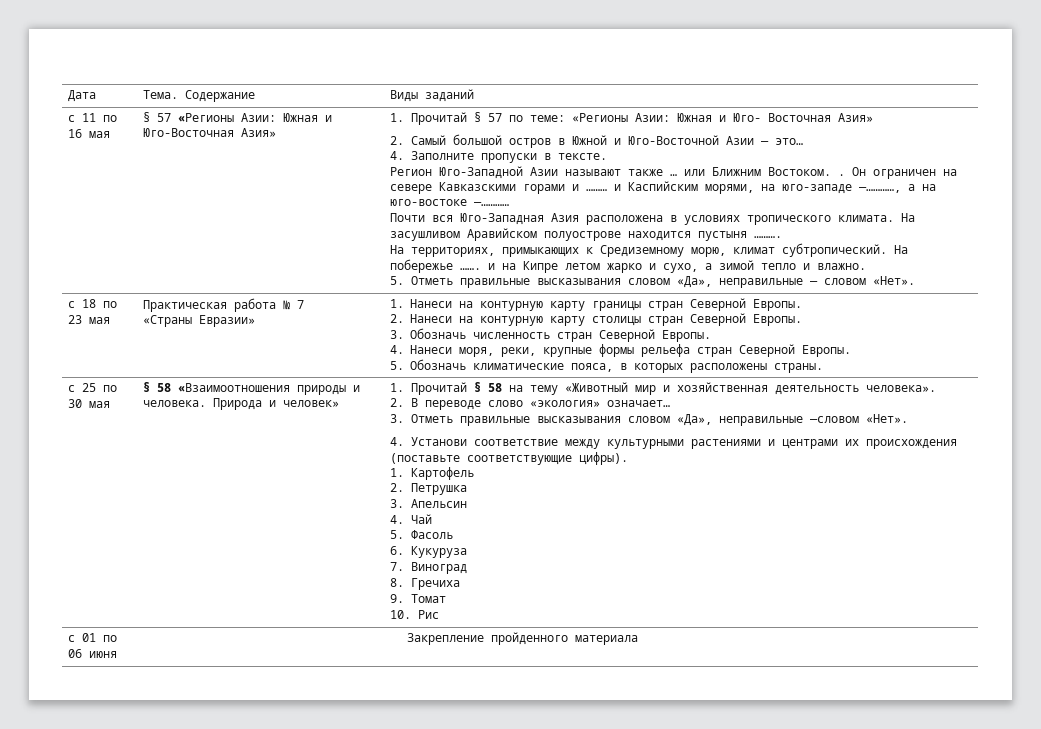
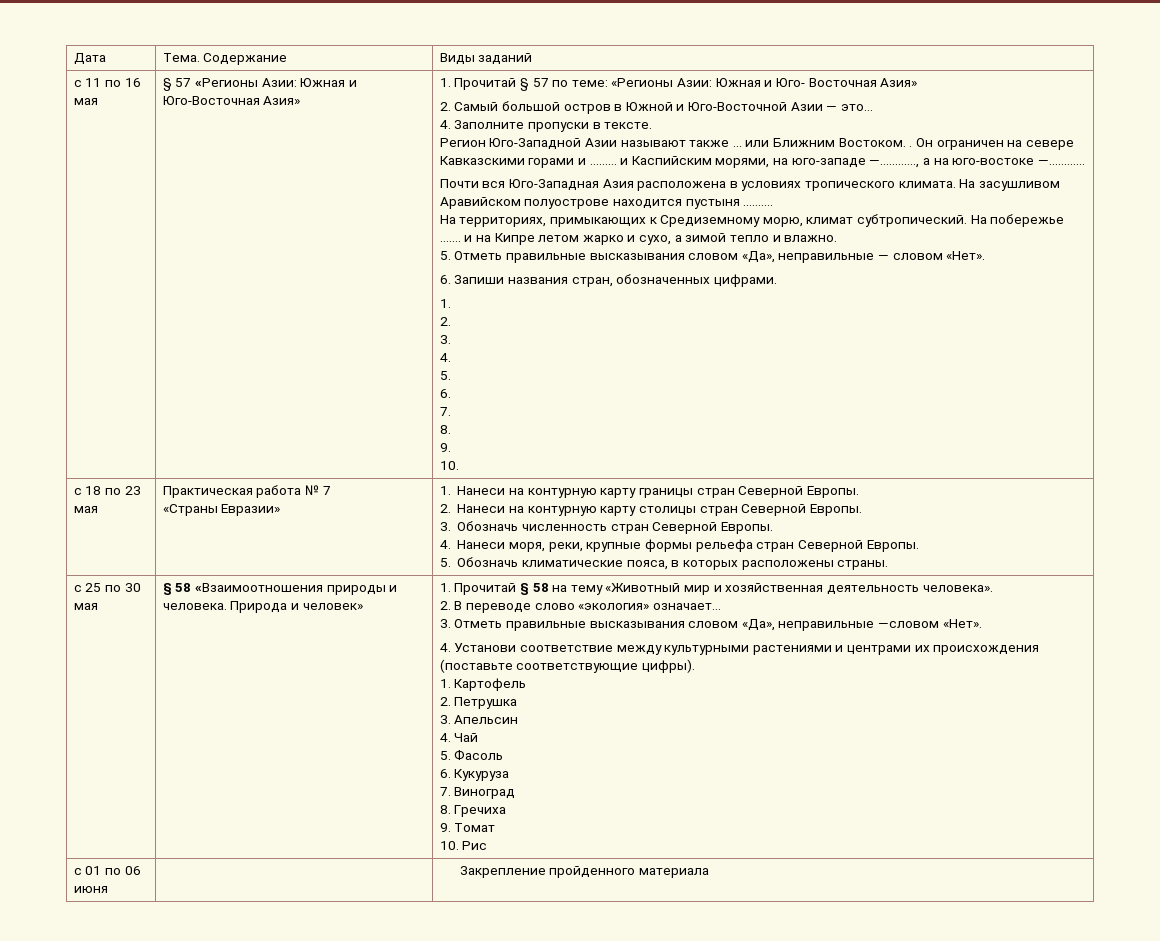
+ 6. Запиши названия стран, обозначенных цифрами.
+ 1.
+ 2.
+ 3.
+ 4.
+ 5.
+ 6.
+ 7.
+ 8.
+ 9.
+ 10.

